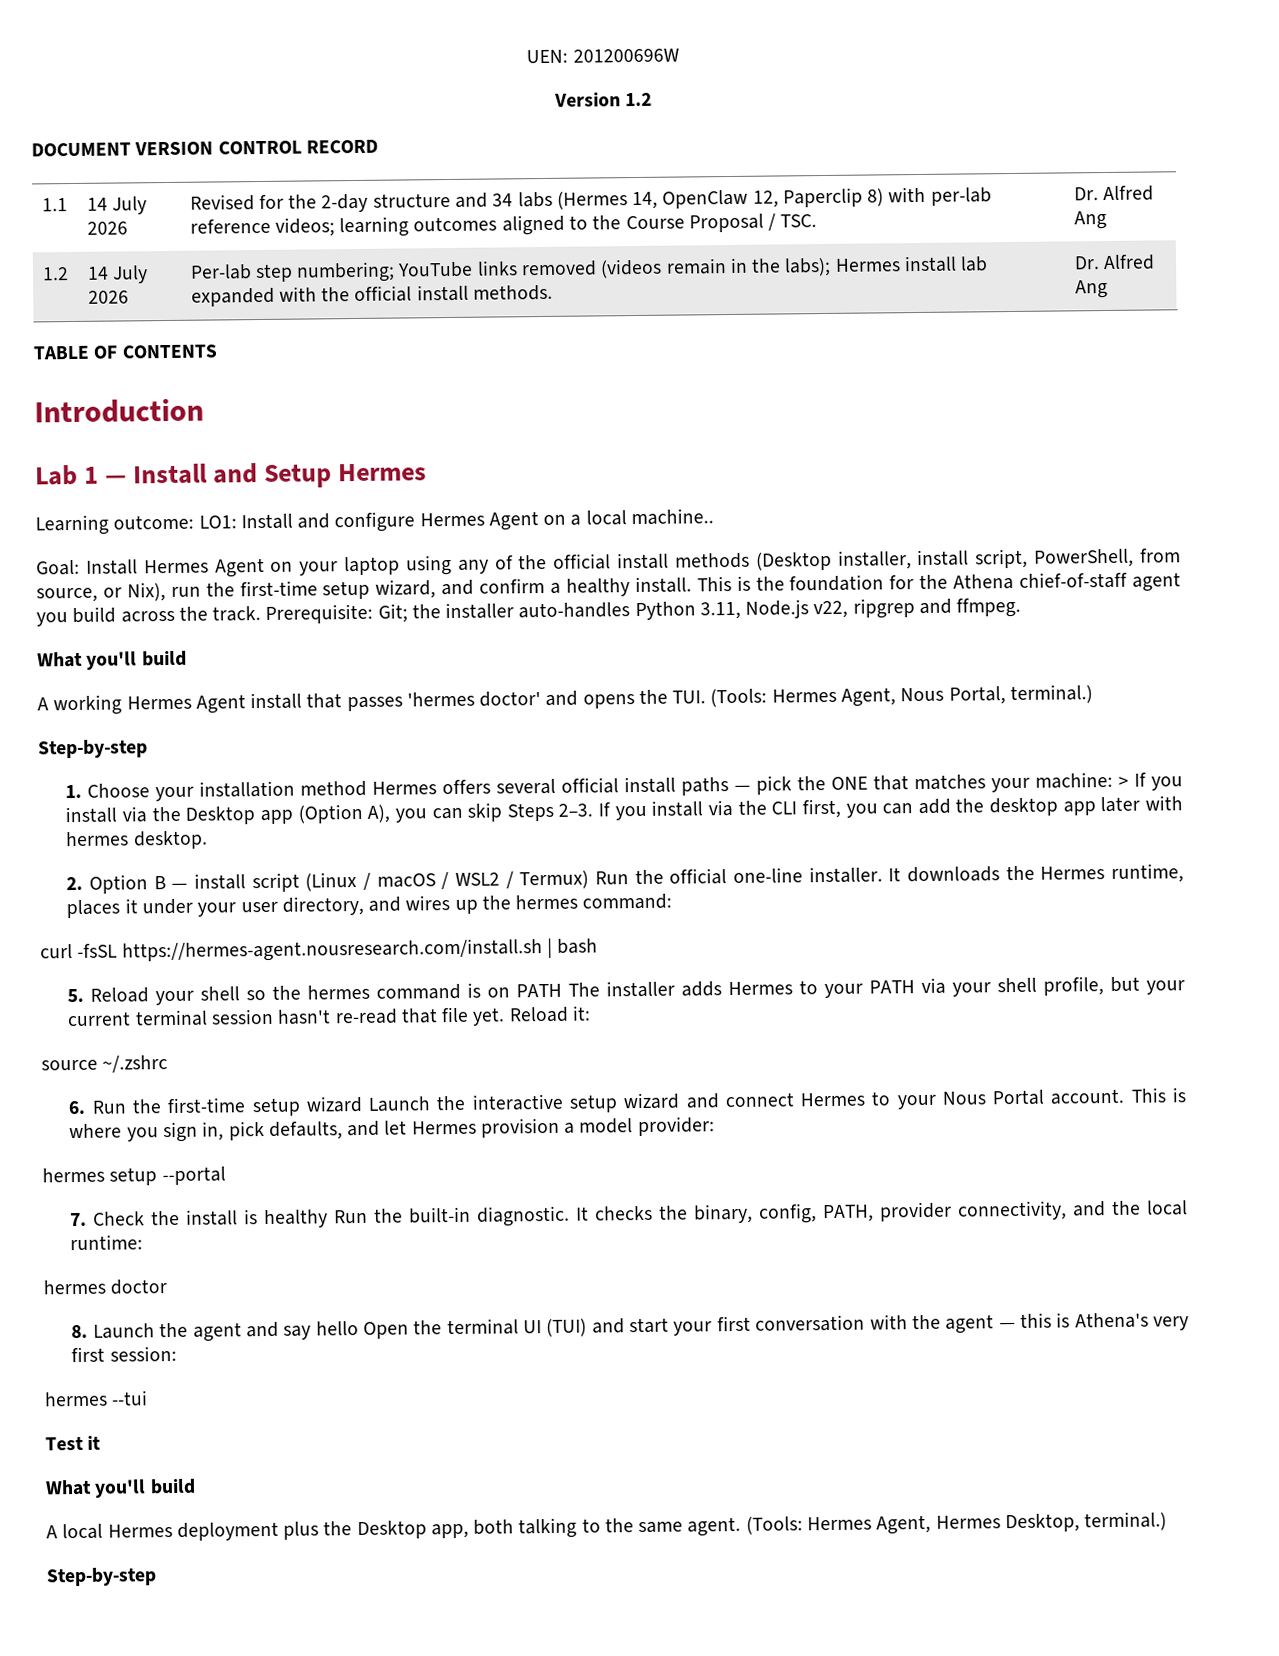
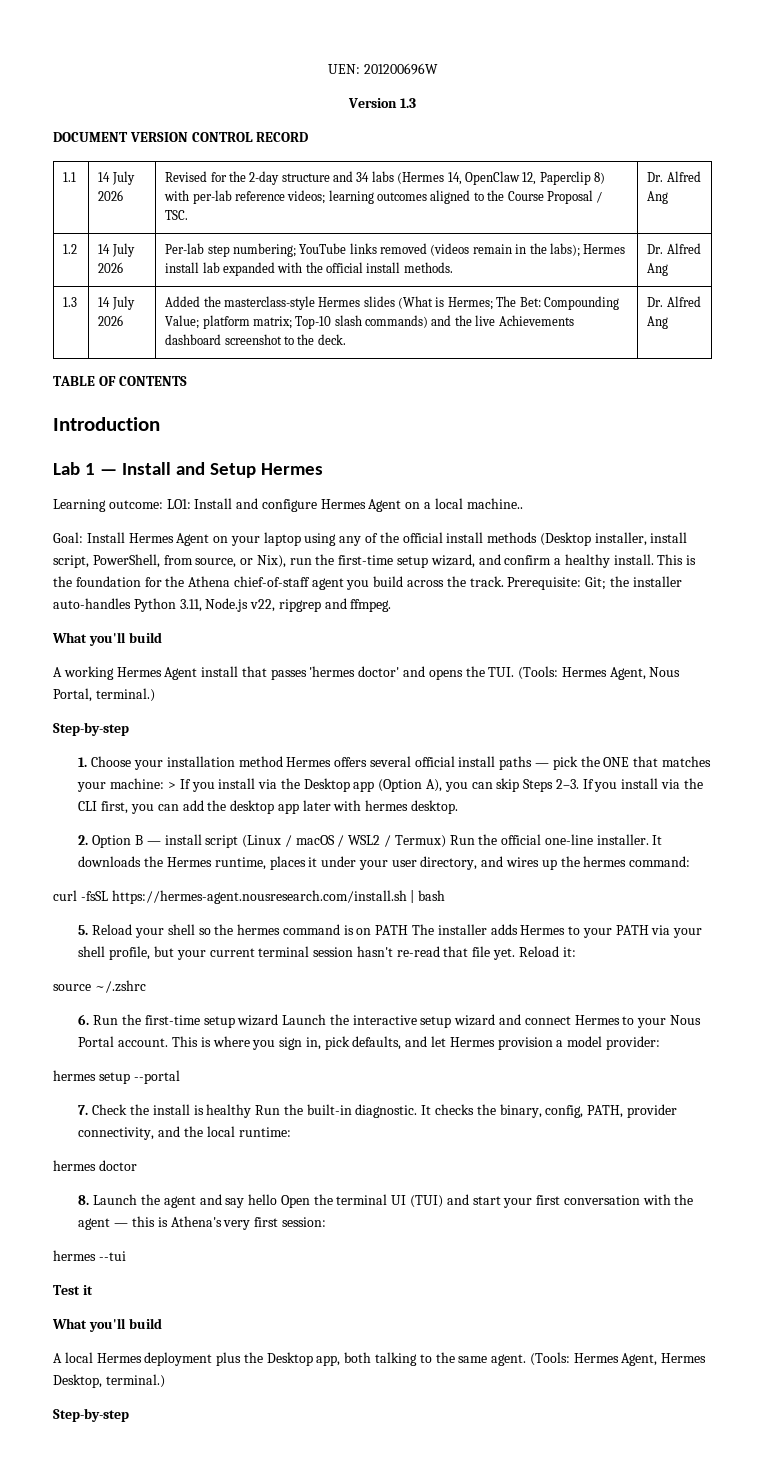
- Version 1.2
+ Version 1.3
+ 1.3 | 14 July 2026 | Added the masterclass-style Hermes slides (What is Hermes; The Bet: Compounding Value; platform matrix; Top-10 slash commands) and the live Achievements dashboard screenshot to the deck. | Dr. Alfred Ang

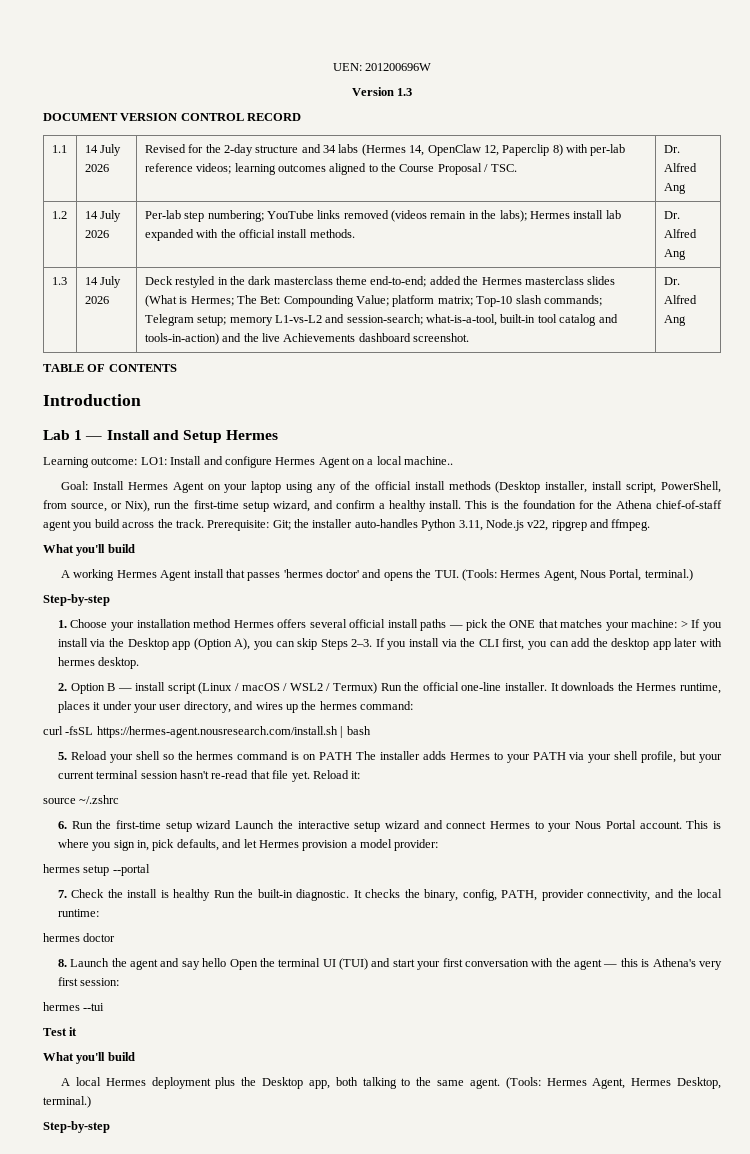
- Added the masterclass-style Hermes slides (What is Hermes; The Bet: Compounding Value; platform matrix; Top-10 slash commands) and the live Achievements dashboard screenshot to the deck.
+ Deck restyled in the dark masterclass theme end-to-end; added the Hermes masterclass slides (What is Hermes; The Bet: Compounding Value; platform matrix; Top-10 slash commands; Telegram setup; memory L1-vs-L2 and session-search; what-is-a-tool, built-in tool catalog and tools-in-action) and the live Achievements dashboard screenshot.

